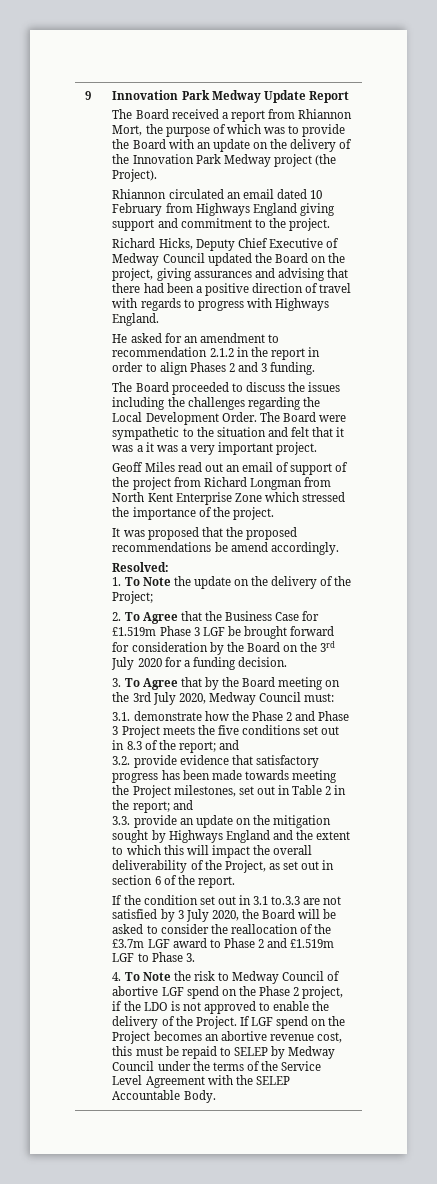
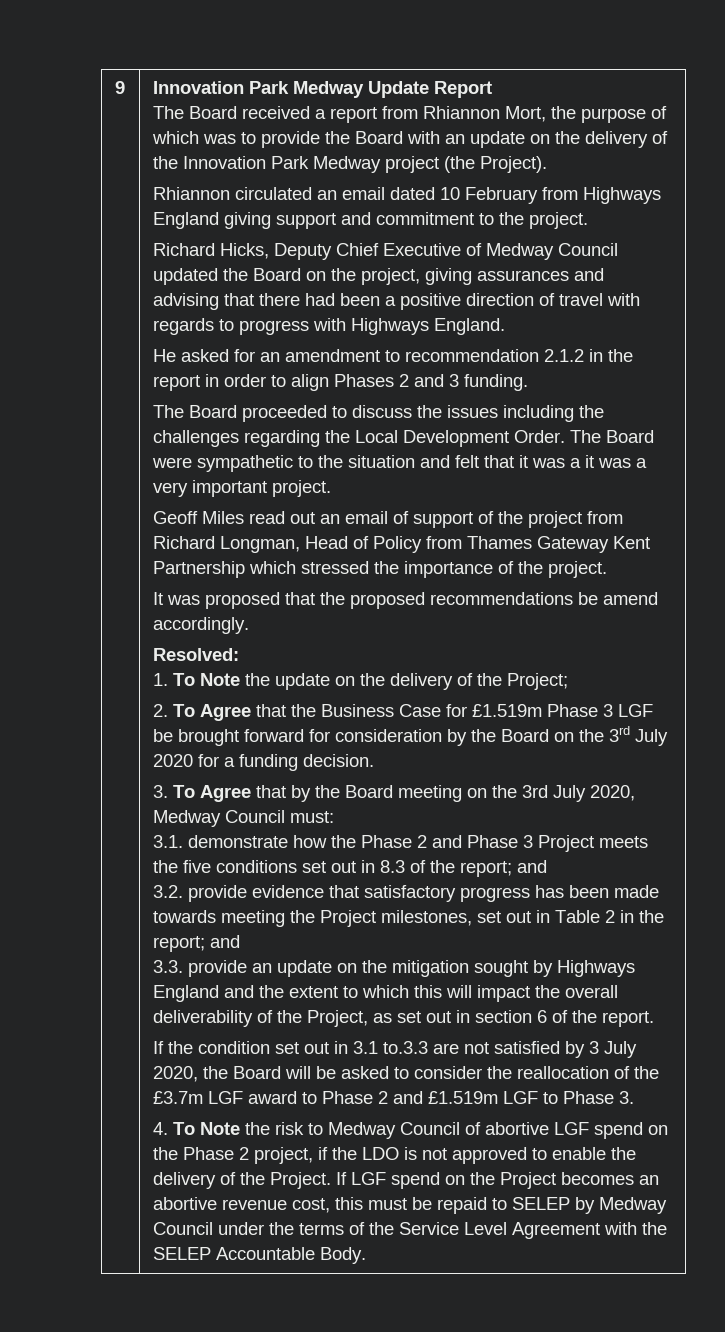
- Geoff Miles read out an email of support of the project from Richard Longman from North Kent Enterprise Zone which stressed the importance of the project.
+ Geoff Miles read out an email of support of the project from Richard Longman, Head of Policy from Thames Gateway Kent Partnership which stressed the importance of the project.

